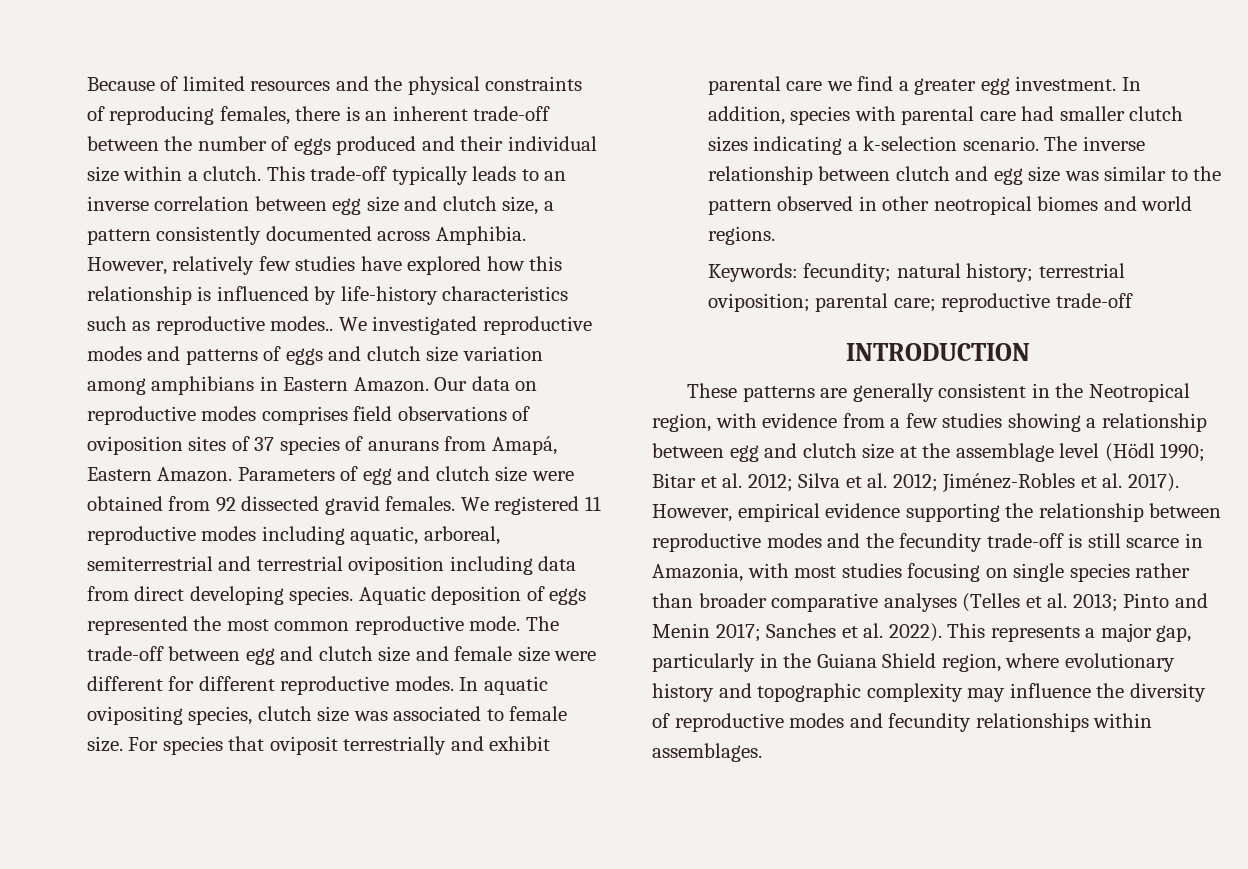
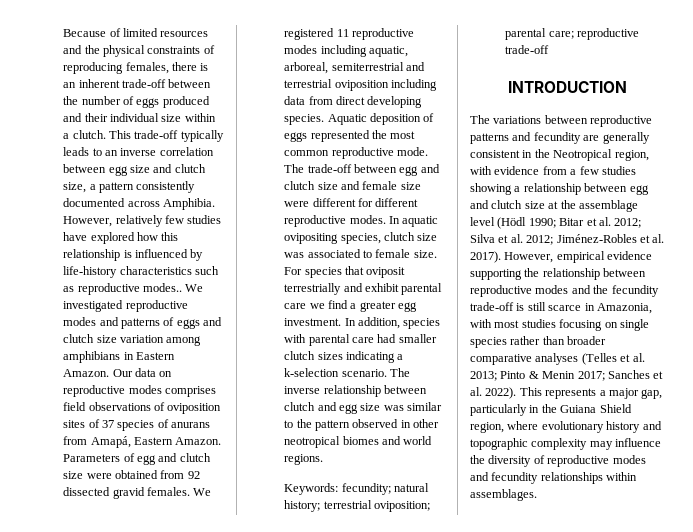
- These patterns are generally consistent in the Neotropical region, with evidence from a few studies showing a relationship between egg and clutch size at the assemblage level (Hödl 1990; Bitar et al. 2012; Silva et al. 2012; Jiménez-Robles et al. 2017).
+ The variations between reproductive patterns and fecundity are generally consistent in the Neotropical region, with evidence from a few studies showing a relationship between egg and clutch size at the assemblage level (Hödl 1990; Bitar et al. 2012; Silva et al. 2012; Jiménez-Robles et al. 2017).
- However, empirical evidence supporting the relationship between reproductive modes and the fecundity trade-off is still scarce in Amazonia, with most studies focusing on single species rather than broader comparative analyses (Telles et al. 2013; Pinto and Menin 2017; Sanches et al. 2022).
+ However, empirical evidence supporting the relationship between reproductive modes and the fecundity trade-off is still scarce in Amazonia, with most studies focusing on single species rather than broader comparative analyses (Telles et al. 2013; Pinto & Menin 2017; Sanches et al. 2022).

